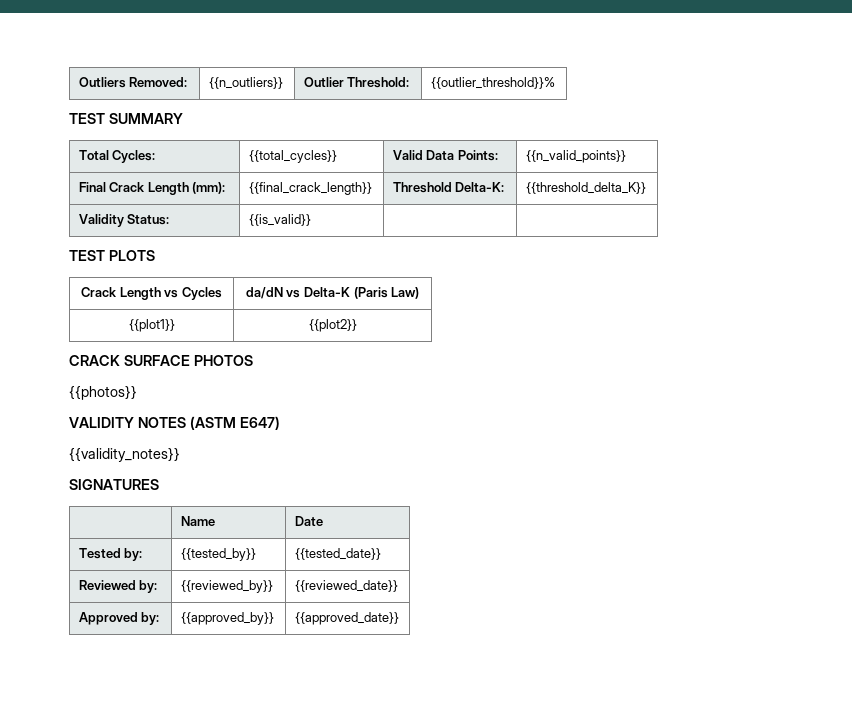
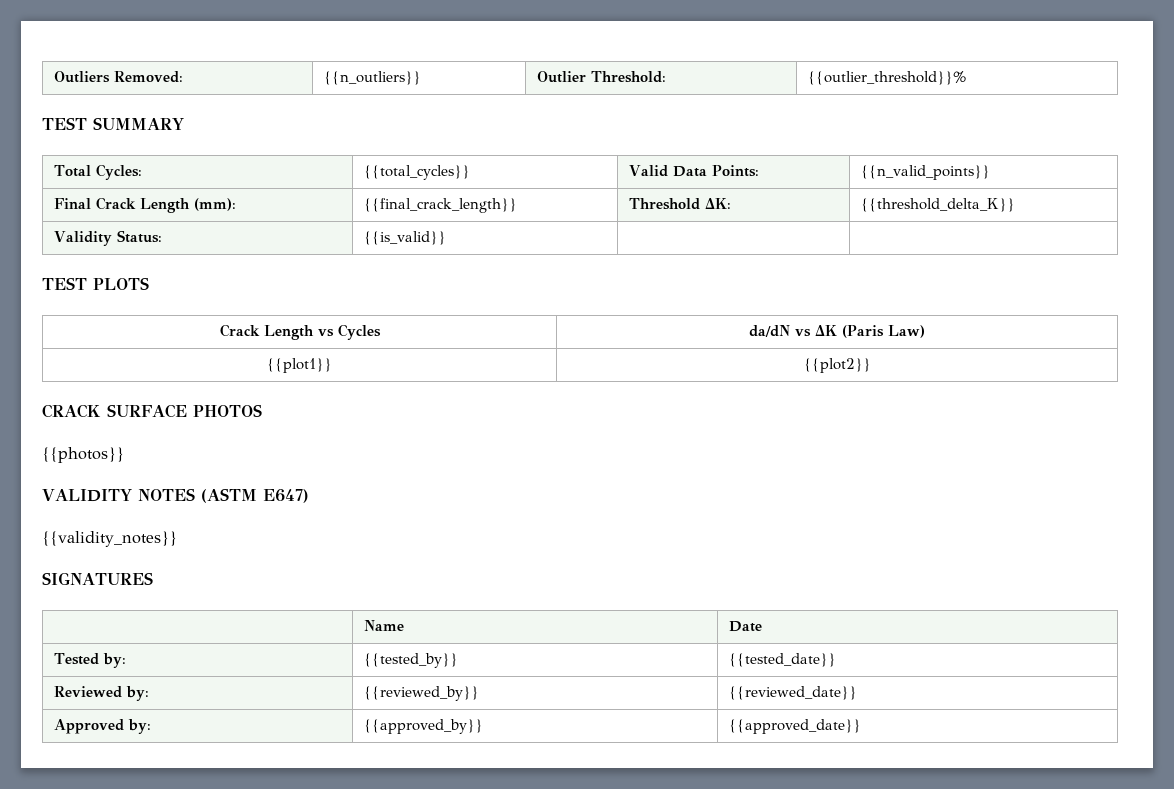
- Final Crack Length (mm): | {{final_crack_length}} | Threshold Delta-K: | {{threshold_delta_K}}
+ Final Crack Length (mm): | {{final_crack_length}} | Threshold ΔK: | {{threshold_delta_K}}
- Crack Length vs Cycles | da/dN vs Delta-K (Paris Law)
+ Crack Length vs Cycles | da/dN vs ΔK (Paris Law)

